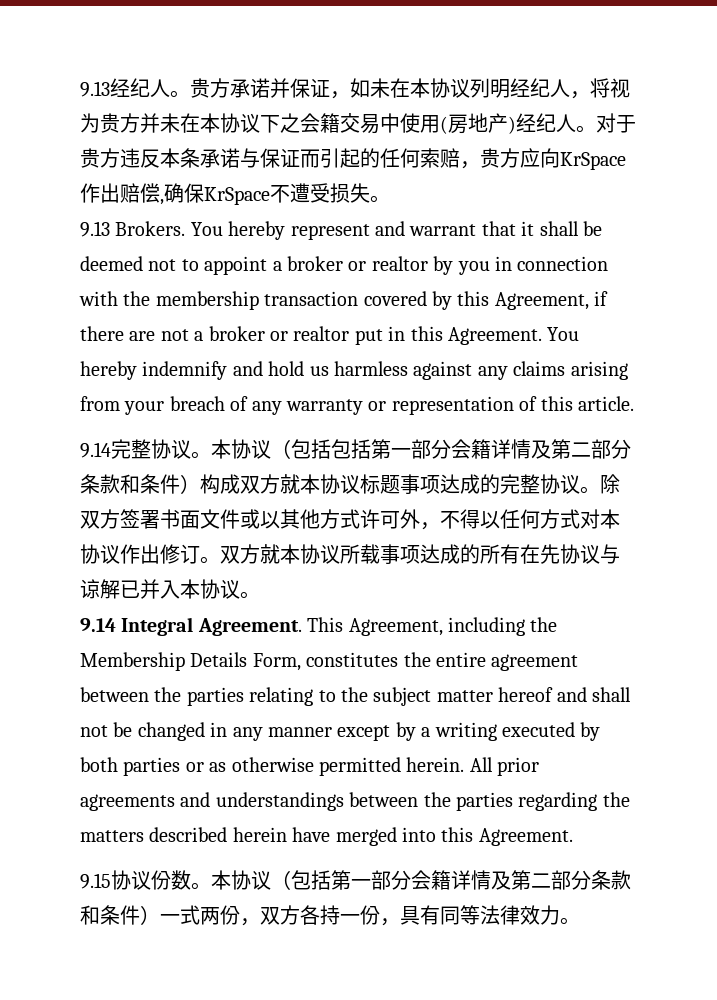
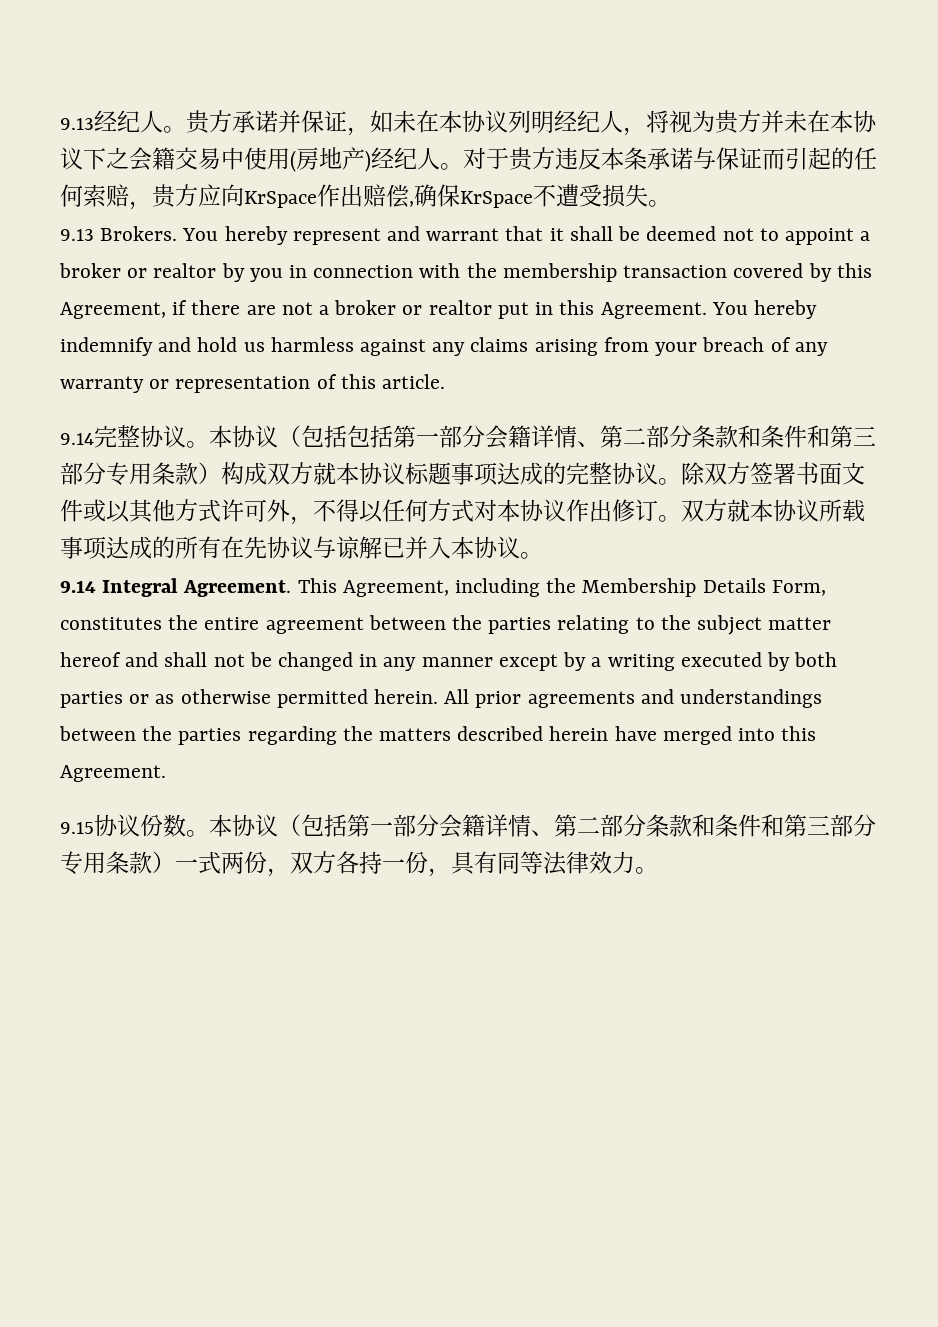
- 本协议（包括包括第一部分会籍详情及第二部分条款和条件）构成双方就本协议标题事项达成的完整协议。
+ 本协议（包括包括第一部分会籍详情、第二部分条款和条件和第三部分专用条款）构成双方就本协议标题事项达成的完整协议。
- 本协议（包括第一部分会籍详情及第二部分条款和条件）一式两份，双方各持一份，具有同等法律效力。
+ 本协议（包括第一部分会籍详情、第二部分条款和条件和第三部分专用条款）一式两份，双方各持一份，具有同等法律效力。

